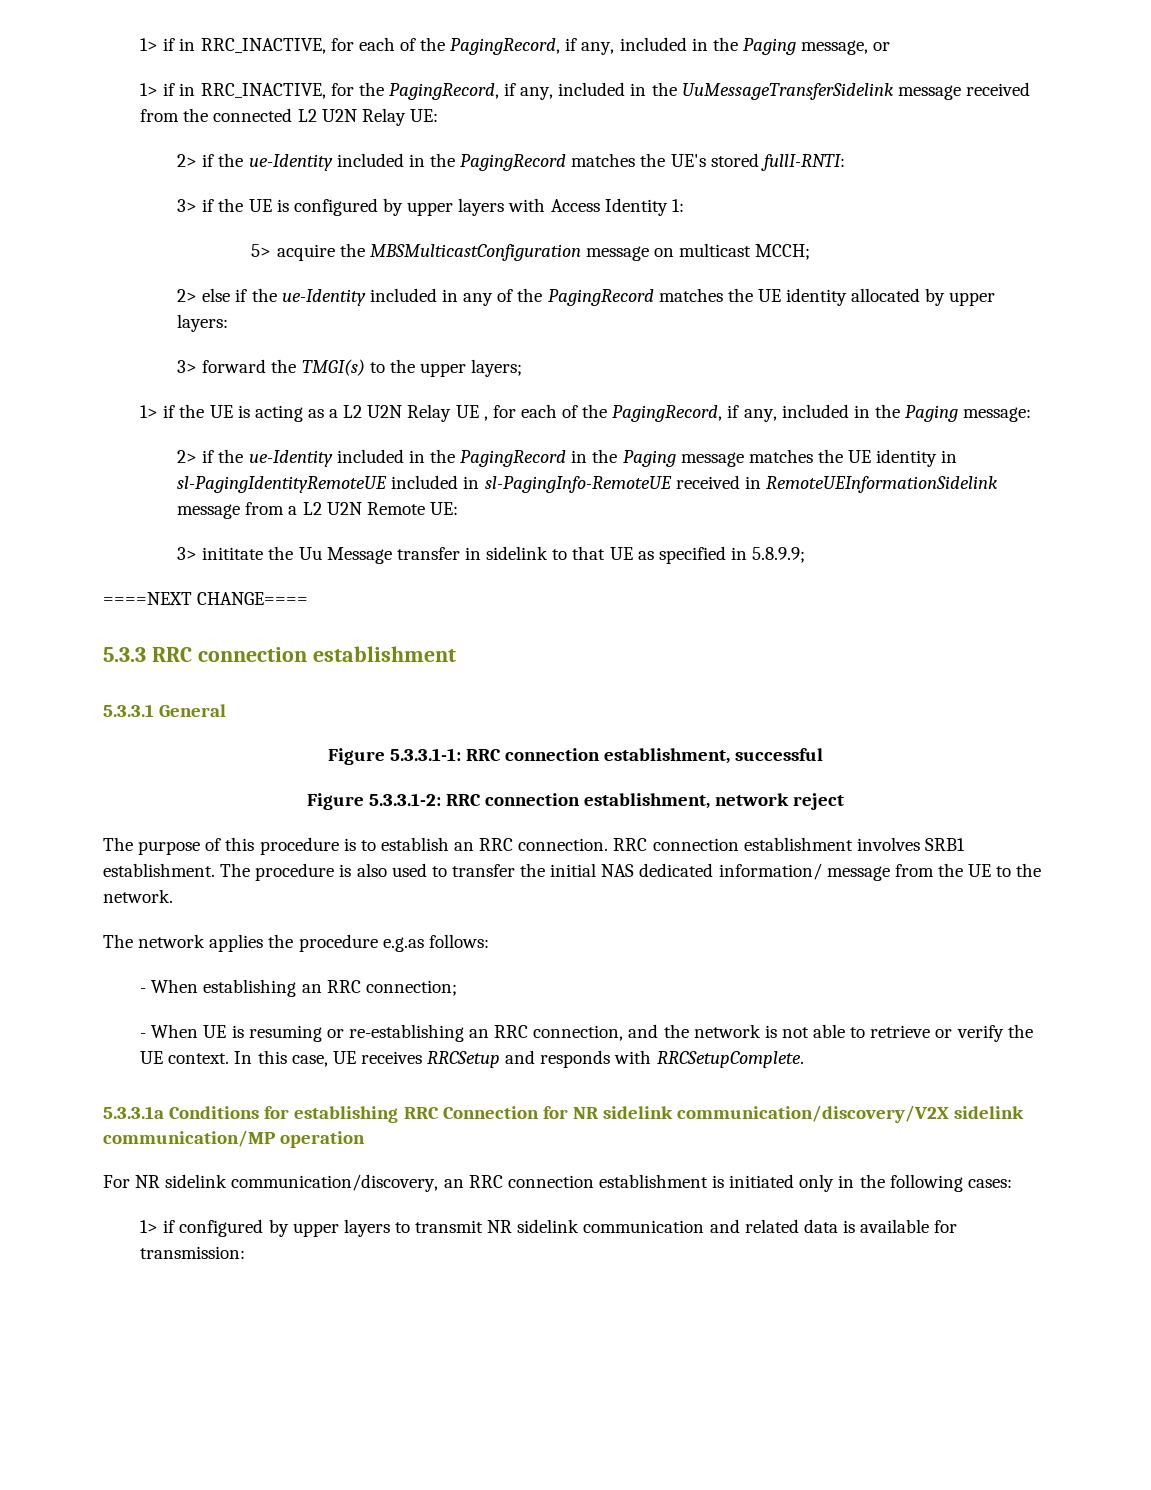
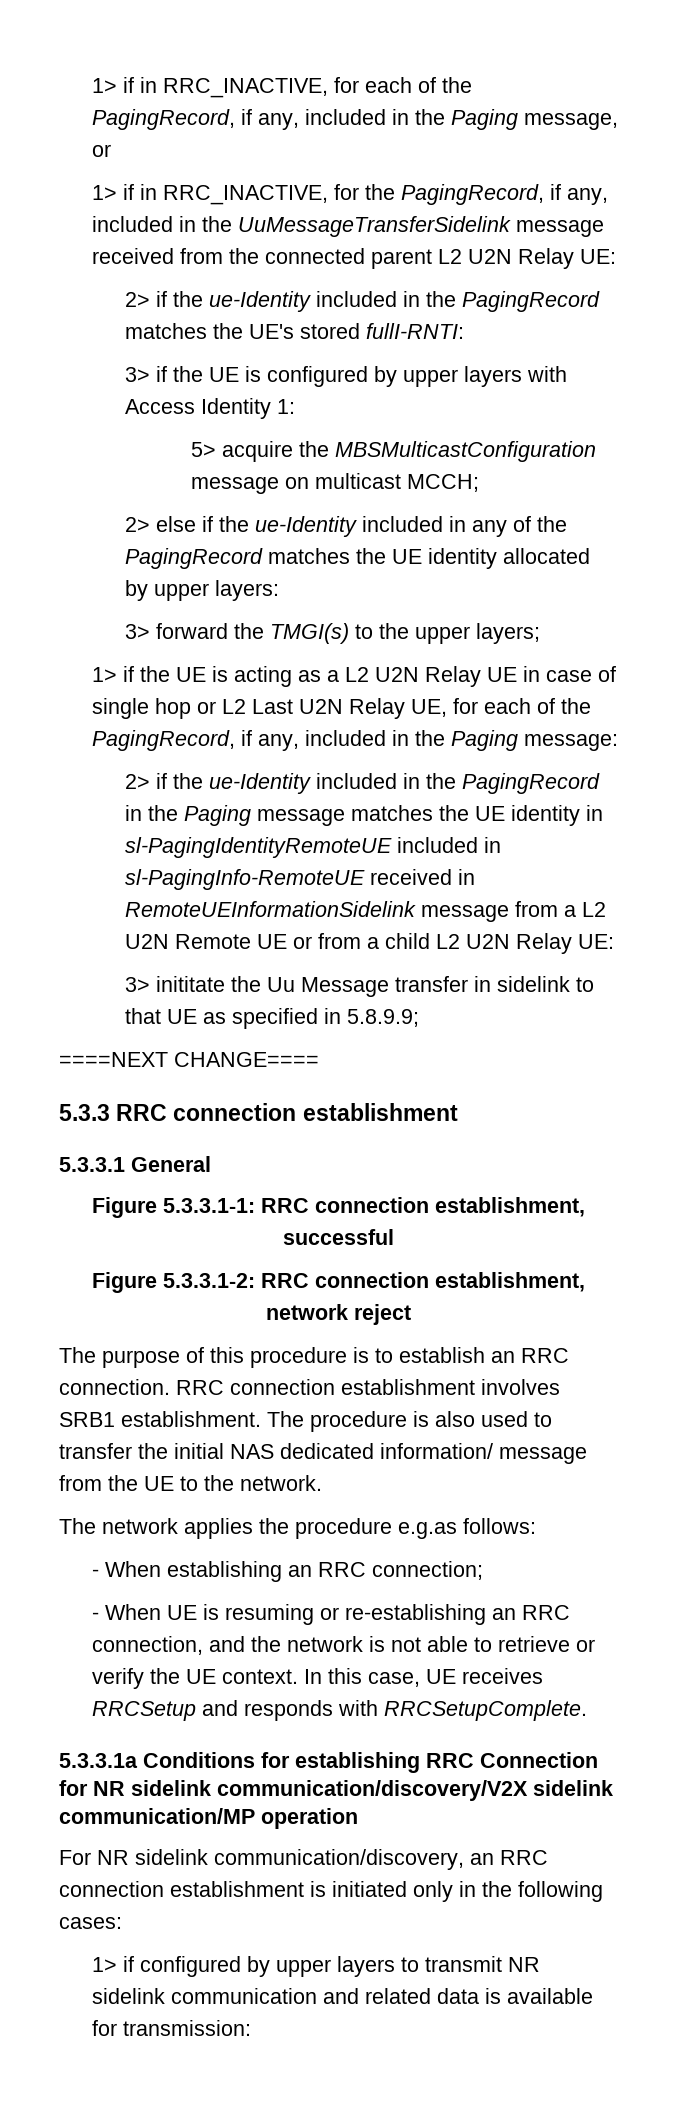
- 1> if in RRC_INACTIVE, for the PagingRecord, if any, included in the UuMessageTransferSidelink message received from the connected L2 U2N Relay UE:
+ 1> if in RRC_INACTIVE, for the PagingRecord, if any, included in the UuMessageTransferSidelink message received from the connected parent L2 U2N Relay UE:
- 1> if the UE is acting as a L2 U2N Relay UE , for each of the PagingRecord, if any, included in the Paging message:
+ 1> if the UE is acting as a L2 U2N Relay UE in case of single hop or L2 Last U2N Relay UE, for each of the PagingRecord, if any, included in the Paging message:
- 2> if the ue-Identity included in the PagingRecord in the Paging message matches the UE identity in sl-PagingIdentityRemoteUE included in sl-PagingInfo-RemoteUE received in RemoteUEInformationSidelink message from a L2 U2N Remote UE:
+ 2> if the ue-Identity included in the PagingRecord in the Paging message matches the UE identity in sl-PagingIdentityRemoteUE included in sl-PagingInfo-RemoteUE received in RemoteUEInformationSidelink message from a L2 U2N Remote UE or from a child L2 U2N Relay UE:

